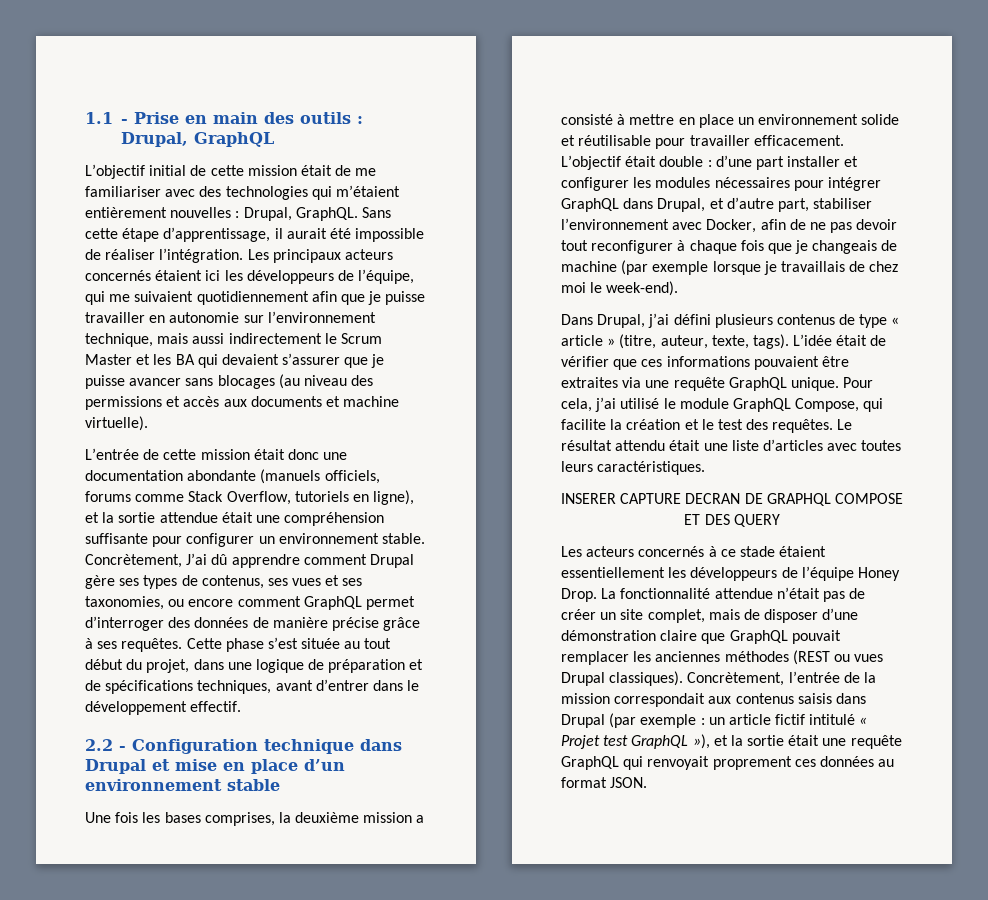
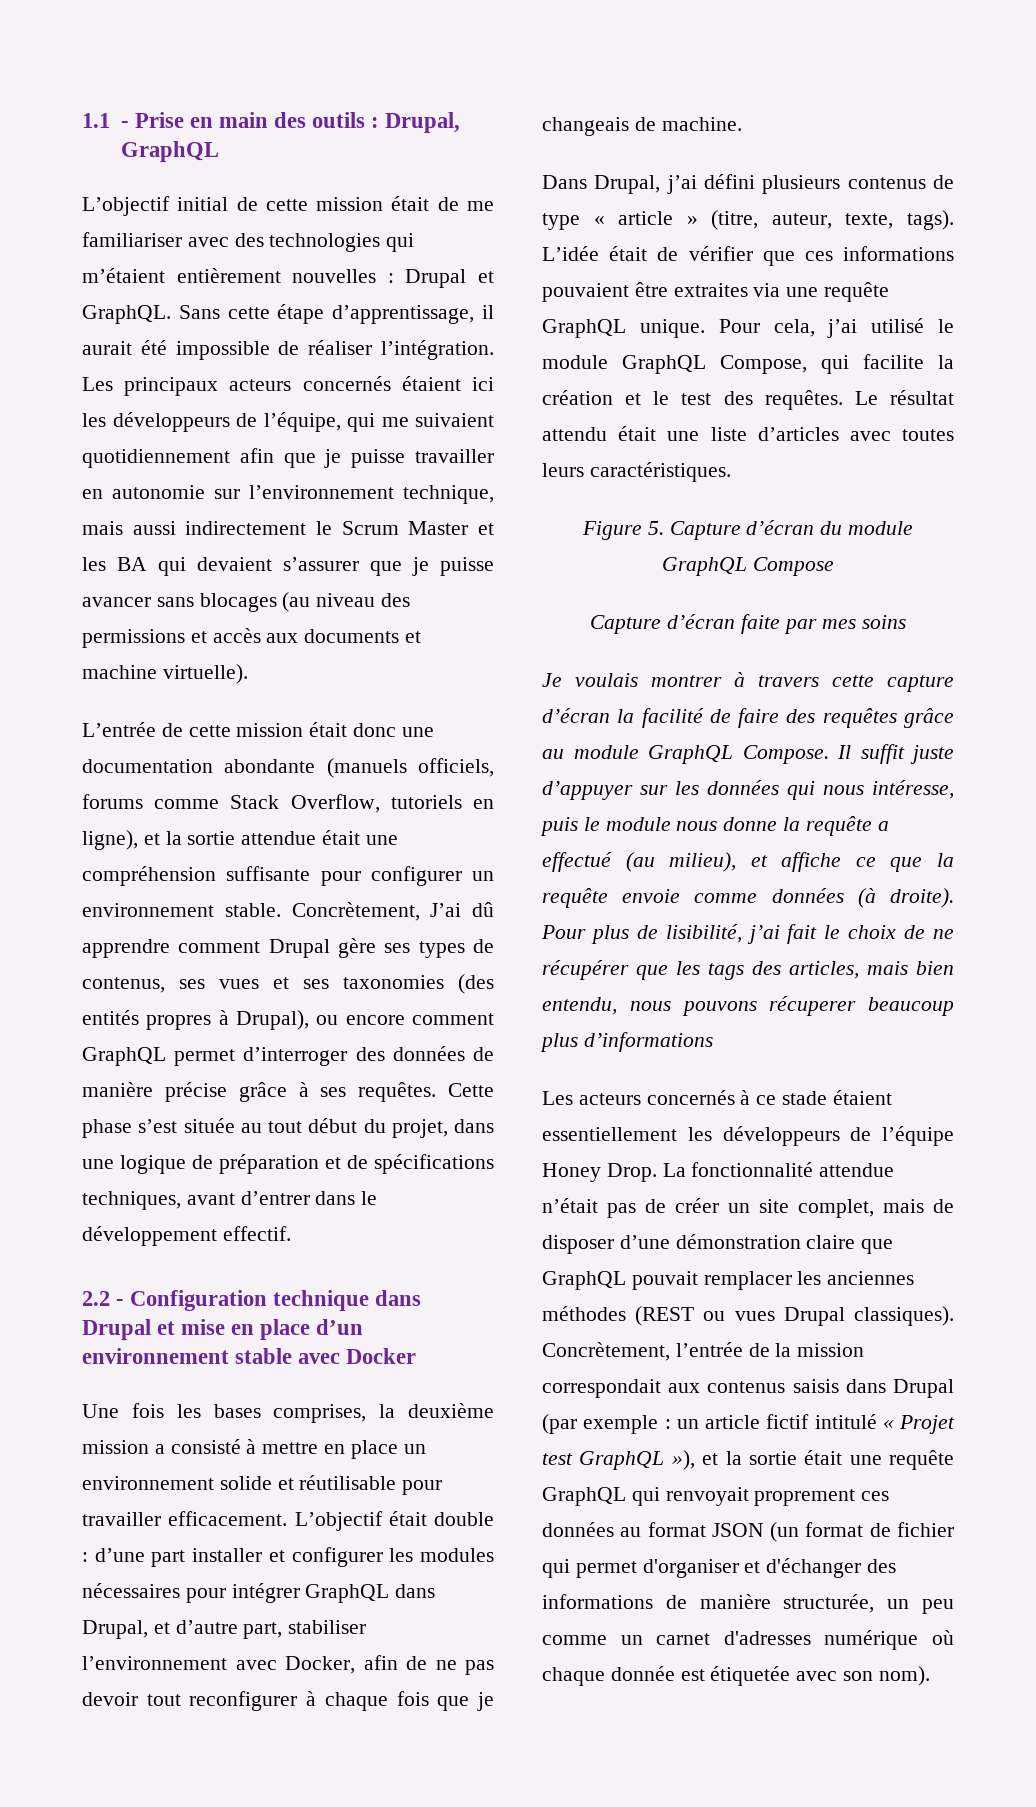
- L’objectif initial de cette mission était de me familiariser avec des technologies qui m’étaient entièrement nouvelles : Drupal, GraphQL.
+ L’objectif initial de cette mission était de me familiariser avec des technologies qui m’étaient entièrement nouvelles : Drupal et GraphQL.
- Concrètement, J’ai dû apprendre comment Drupal gère ses types de contenus, ses vues et ses taxonomies, ou encore comment GraphQL permet d’interroger des données de manière précise grâce à ses requêtes.
+ Concrètement, J’ai dû apprendre comment Drupal gère ses types de contenus, ses vues et ses taxonomies (des entités propres à Drupal), ou encore comment GraphQL permet d’interroger des données de manière précise grâce à ses requêtes.
- 2.2 - Configuration technique dans Drupal et mise en place d’un environnement stable
+ 2.2 - Configuration technique dans Drupal et mise en place d’un environnement stable avec Docker
- L’objectif était double : d’une part installer et configurer les modules nécessaires pour intégrer GraphQL dans Drupal, et d’autre part, stabiliser l’environnement avec Docker, afin de ne pas devoir tout reconfigurer à chaque fois que je changeais de machine (par exemple lorsque je travaillais de chez moi le week-end).
+ L’objectif était double : d’une part installer et configurer les modules nécessaires pour intégrer GraphQL dans Drupal, et d’autre part, stabiliser l’environnement avec Docker, afin de ne pas devoir tout reconfigurer à chaque fois que je changeais de machine.
- INSERER CAPTURE DECRAN DE GRAPHQL COMPOSE ET DES QUERY
+ Figure 5. Capture d’écran du module GraphQL Compose
+ Capture d’écran faite par mes soins
+ Je voulais montrer à travers cette capture d’écran la facilité de faire des requêtes grâce au module GraphQL Compose. Il suffit juste d’appuyer sur les données qui nous intéresse, puis le module nous donne la requête a effectué (au milieu), et affiche ce que la requête envoie comme données (à droite). Pour plus de lisibilité, j’ai fait le choix de ne récupérer que les tags des articles, mais bien entendu, nous pouvons récuperer beaucoup plus d’informations
- Concrètement, l’entrée de la mission correspondait aux contenus saisis dans Drupal (par exemple : un article fictif intitulé « Projet test GraphQL »), et la sortie était une requête GraphQL qui renvoyait proprement ces données au format JSON.
+ Concrètement, l’entrée de la mission correspondait aux contenus saisis dans Drupal (par exemple : un article fictif intitulé « Projet test GraphQL »), et la sortie était une requête GraphQL qui renvoyait proprement ces données au format JSON (un format de fichier qui permet d'organiser et d'échanger des informations de manière structurée, un peu comme un carnet d'adresses numérique où chaque donnée est étiquetée avec son nom).

